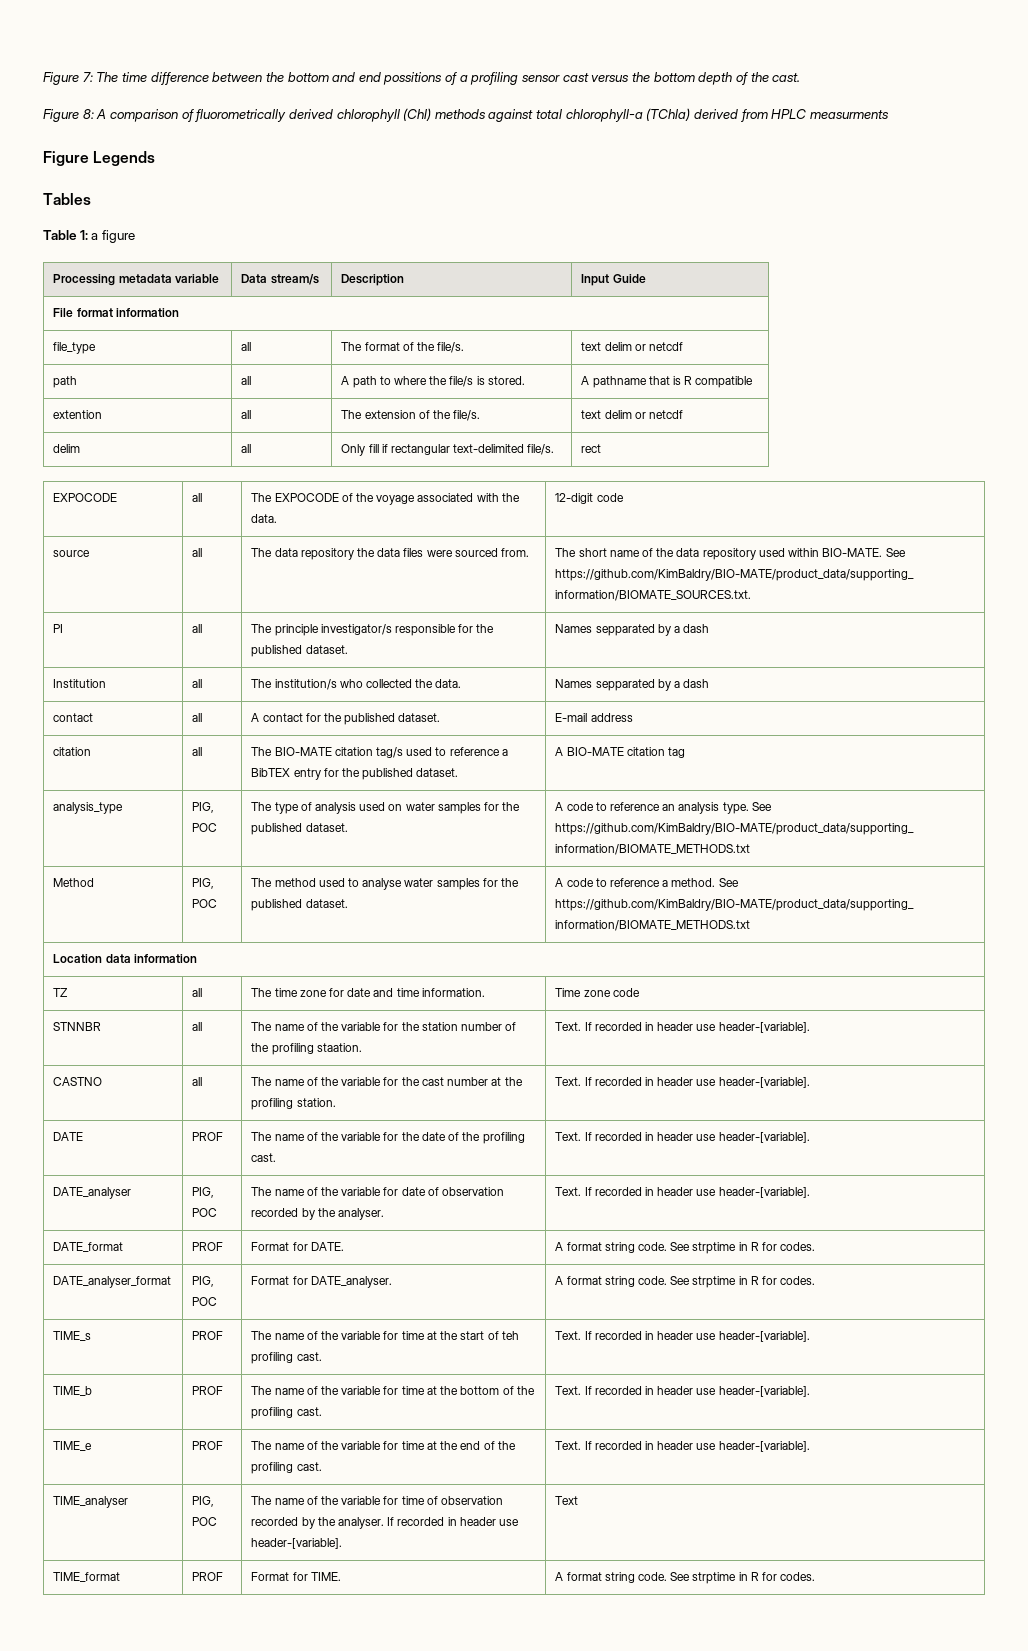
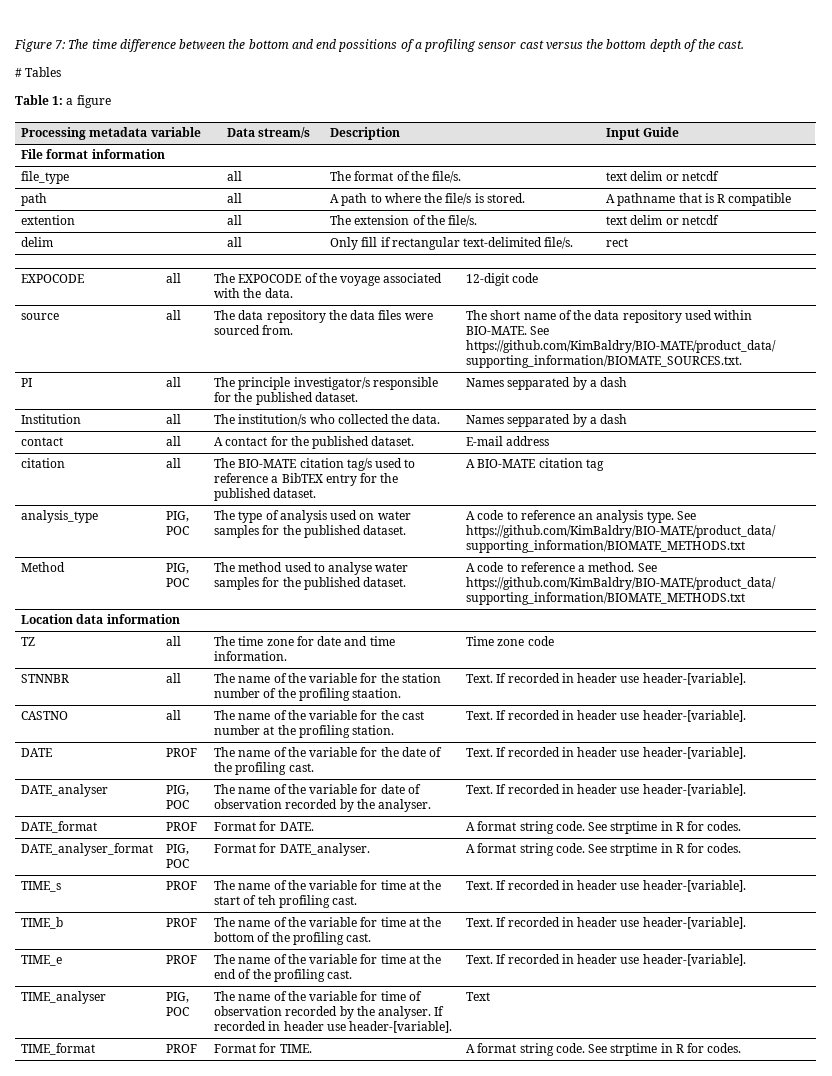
- Figure 8: A comparison of fluorometrically derived chlorophyll (Chl) methods against total chlorophyll-a (TChla) derived from HPLC measurments
- Figure Legends
- Tables
+ # Tables

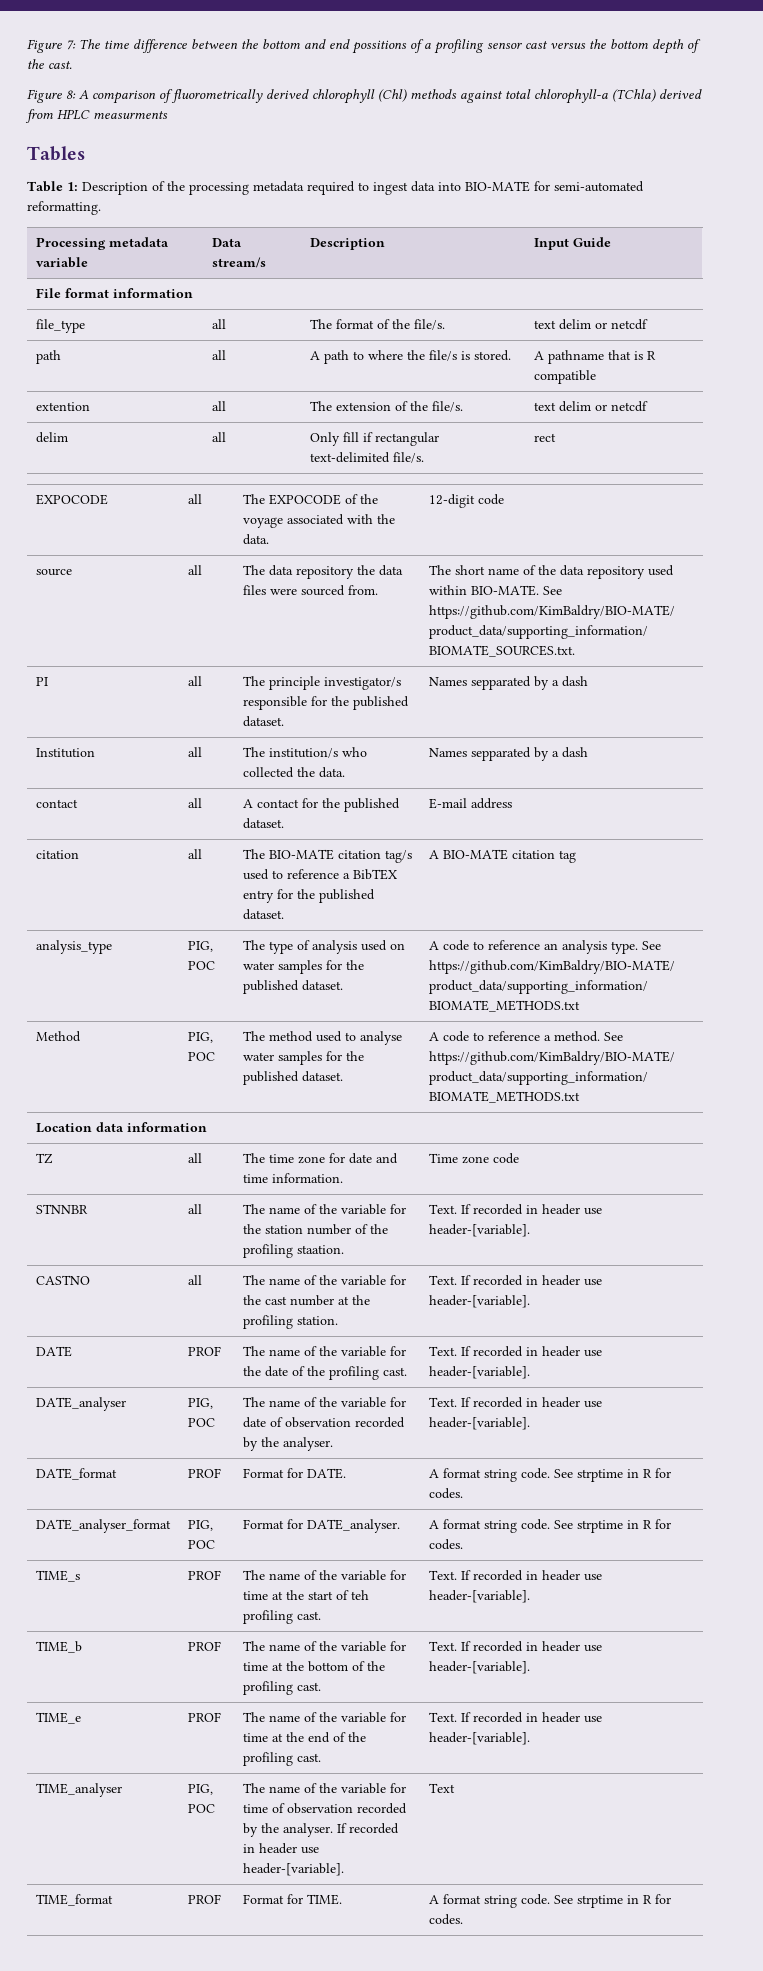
- # Tables
- Table 1: a figure
+ Figure 8: A comparison of fluorometrically derived chlorophyll (Chl) methods against total chlorophyll-a (TChla) derived from HPLC measurments
+ Tables
+ Table 1: Description of the processing metadata required to ingest data into BIO-MATE for semi-automated reformatting.

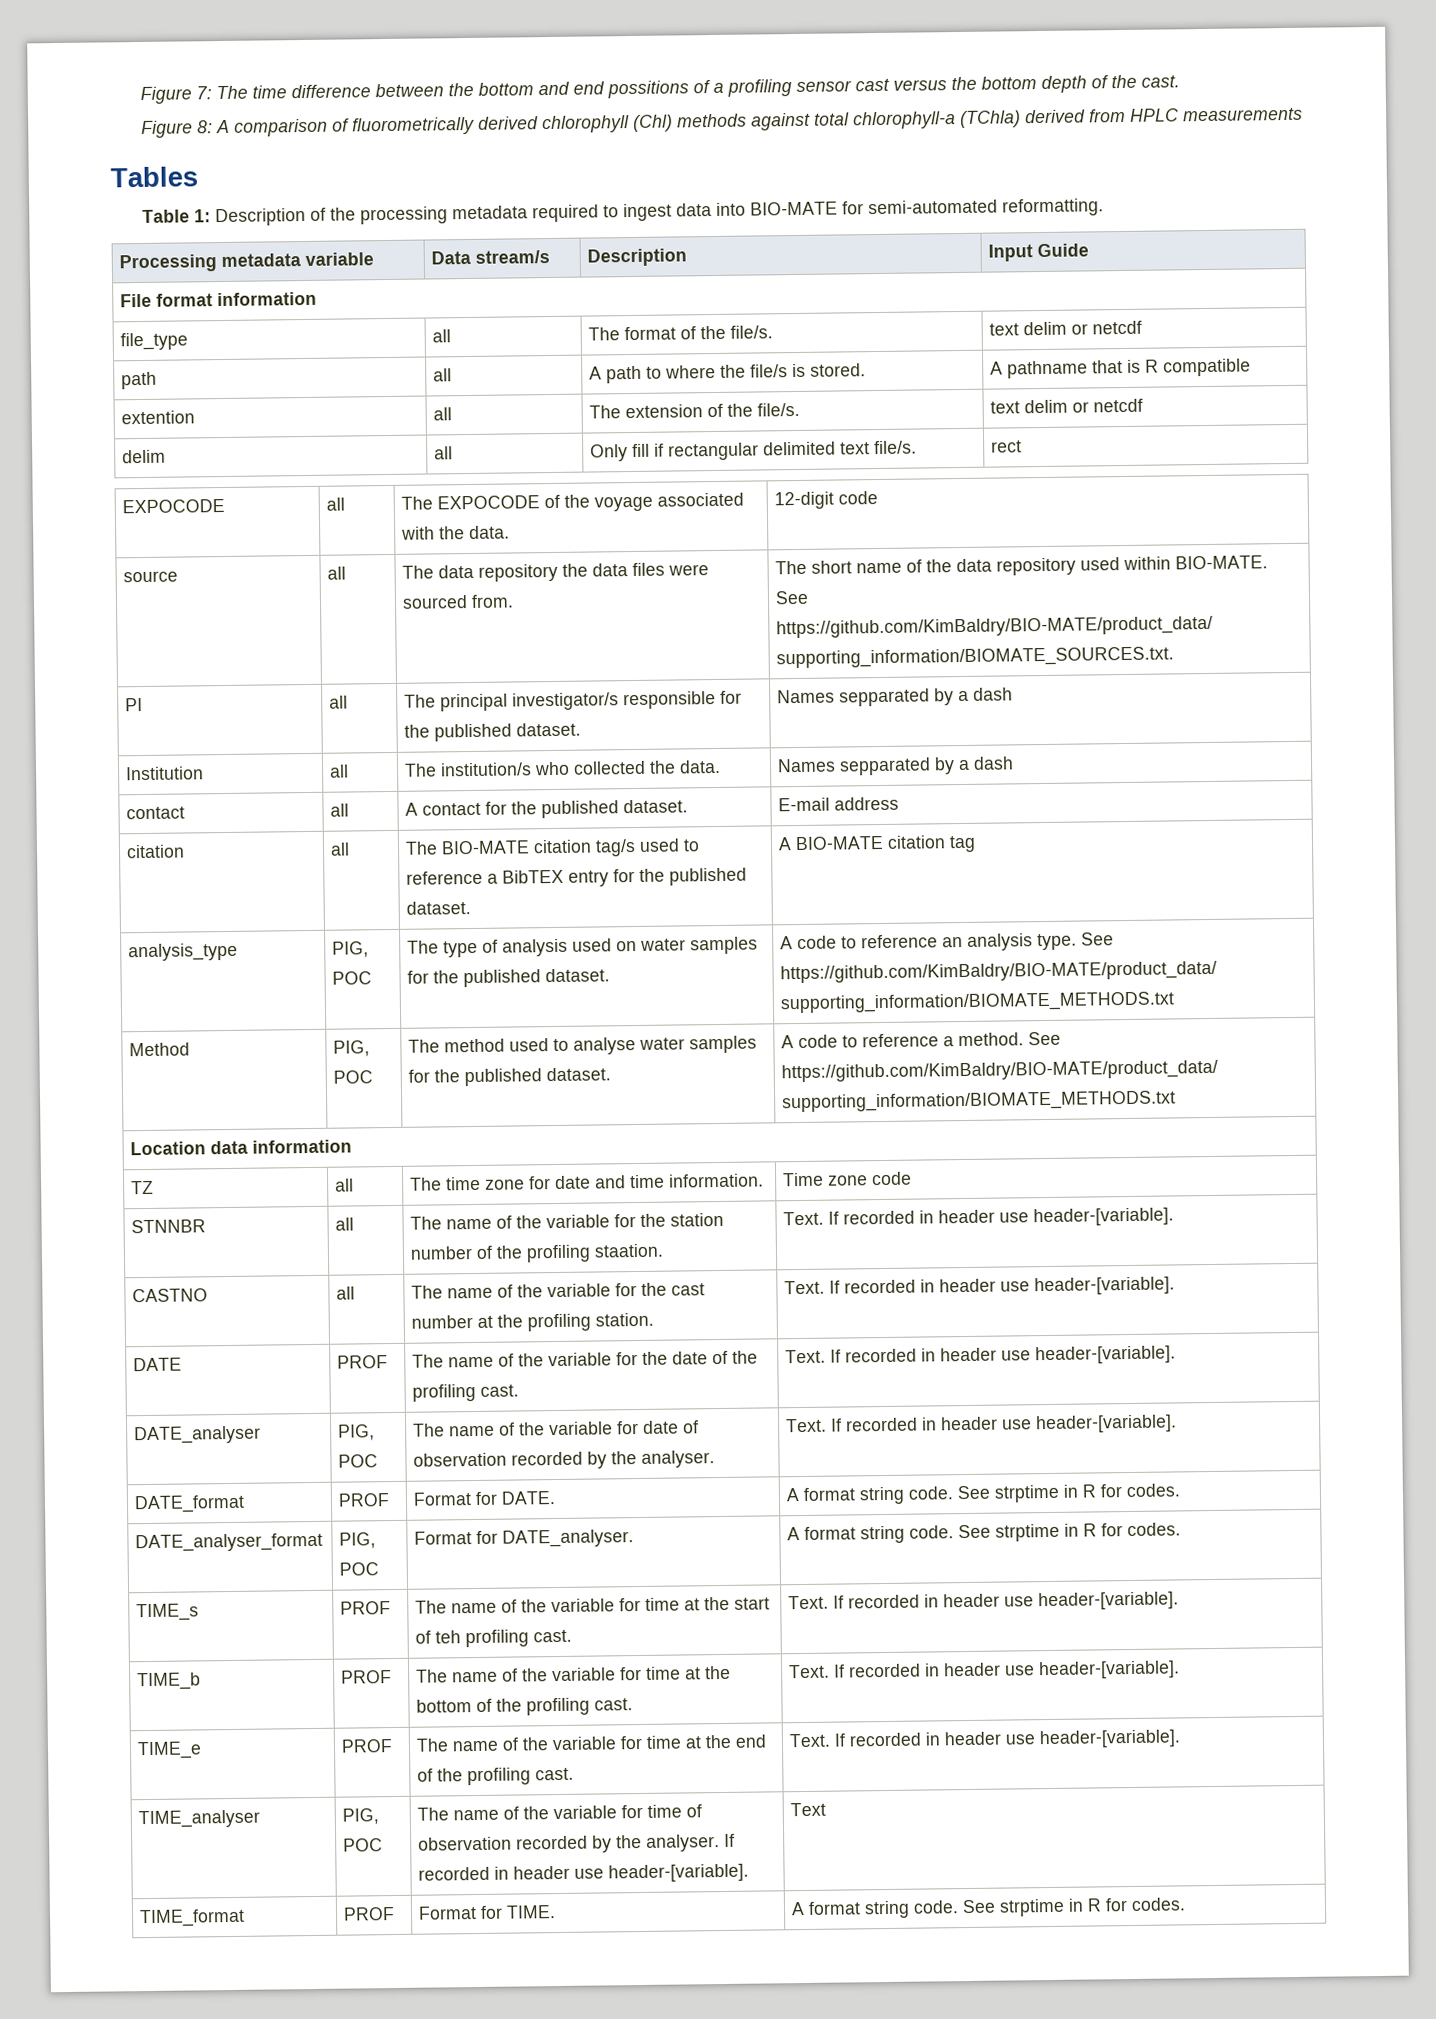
- Figure 8: A comparison of fluorometrically derived chlorophyll (Chl) methods against total chlorophyll-a (TChla) derived from HPLC measurments
+ Figure 8: A comparison of fluorometrically derived chlorophyll (Chl) methods against total chlorophyll-a (TChla) derived from HPLC measurements
- delim | all | Only fill if rectangular text-delimited file/s. | rect
+ delim | all | Only fill if rectangular delimited text file/s. | rect
- PI | all | The principle investigator/s responsible for the published dataset. | Names sepparated by a dash
+ PI | all | The principal investigator/s responsible for the published dataset. | Names sepparated by a dash

